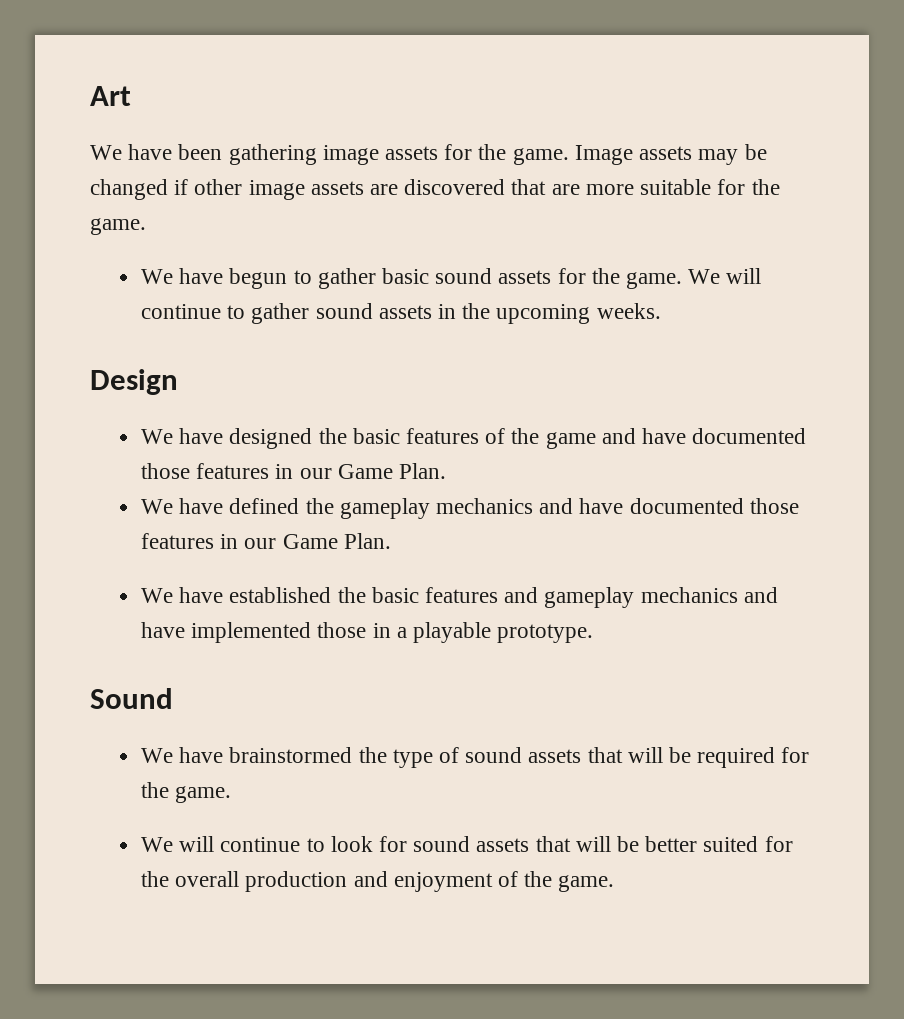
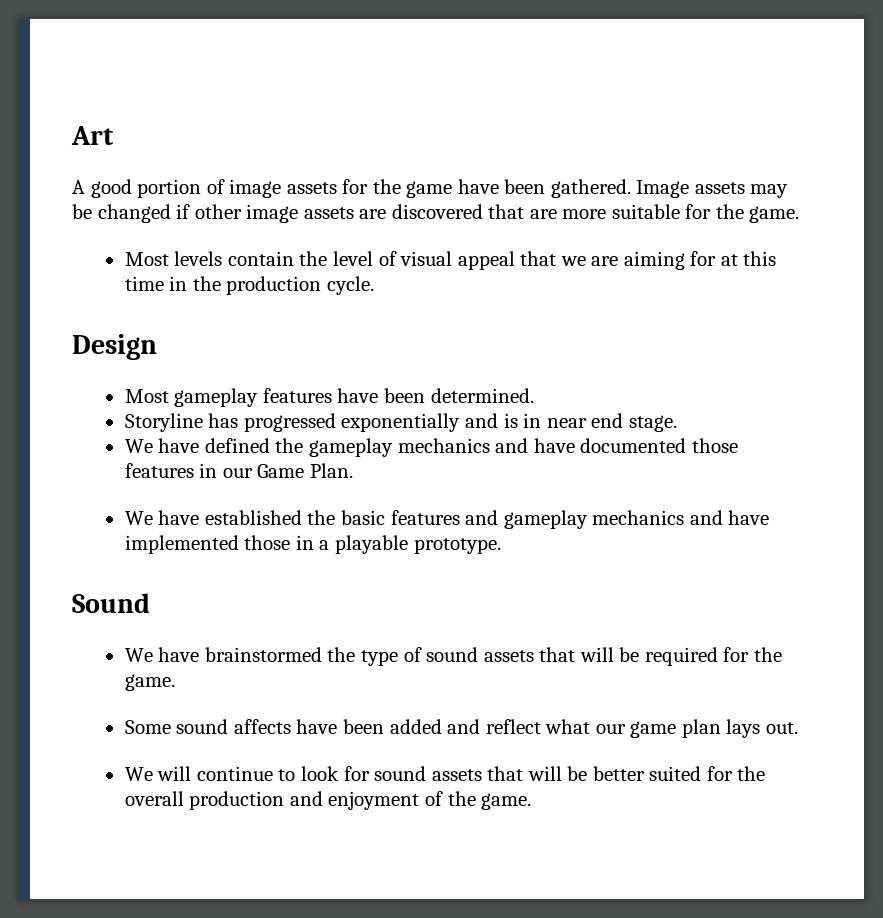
- We have been gathering image assets for the game.
+ A good portion of image assets for the game have been gathered.
- We have begun to gather basic sound assets for the game. We will continue to gather sound assets in the upcoming weeks.
+ Most levels contain the level of visual appeal that we are aiming for at this time in the production cycle.
  Design
- We have designed the basic features of the game and have documented those features in our Game Plan.
+ Most gameplay features have been determined.
+ Storyline has progressed exponentially and is in near end stage.
+ Some sound affects have been added and reflect what our game plan lays out.

